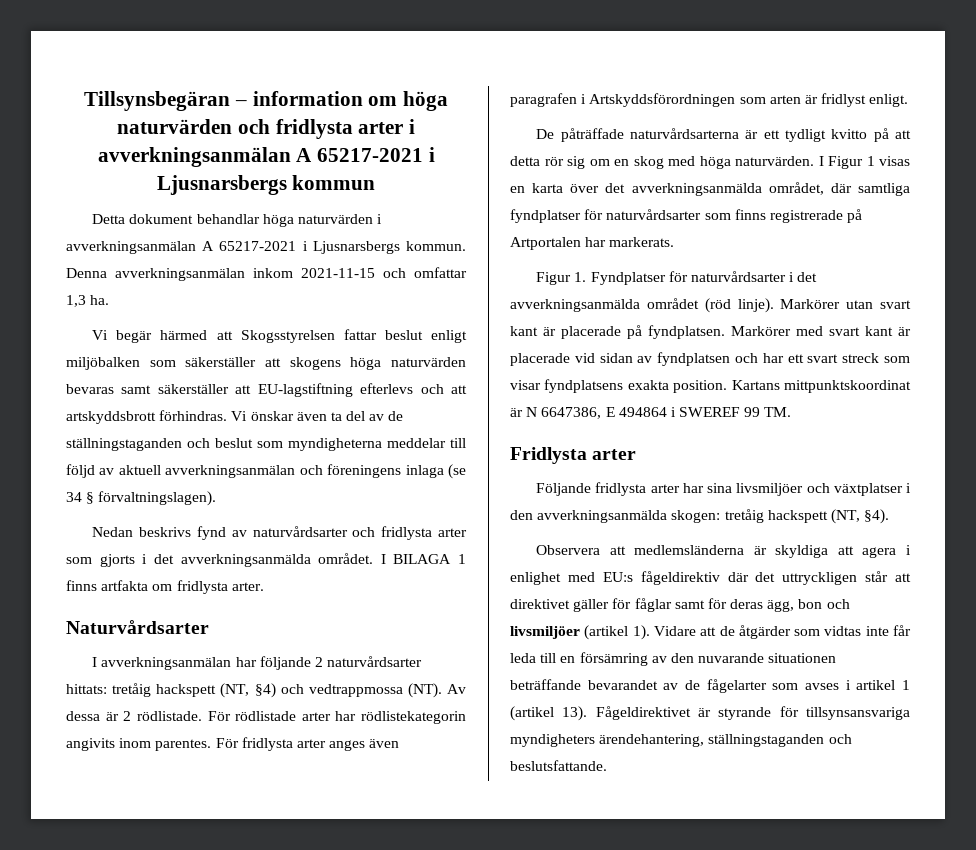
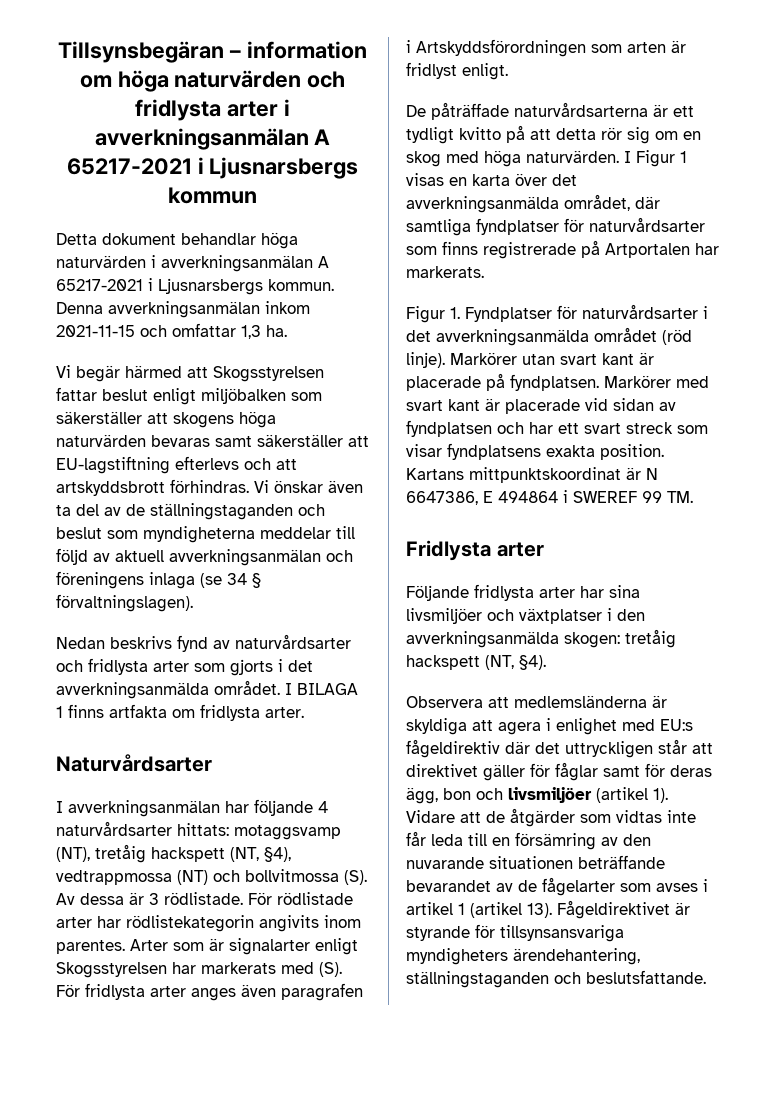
- I avverkningsanmälan har följande 2 naturvårdsarter hittats: tretåig hackspett (NT, §4) och vedtrappmossa (NT). Av dessa är 2 rödlistade.
+ I avverkningsanmälan har följande 4 naturvårdsarter hittats: motaggsvamp (NT), tretåig hackspett (NT, §4), vedtrappmossa (NT) och bollvitmossa (S). Av dessa är 3 rödlistade.
- För fridlysta arter anges även paragrafen i Artskyddsförordningen som arten är fridlyst enligt.
+ Arter som är signalarter enligt Skogsstyrelsen har markerats med (S). För fridlysta arter anges även paragrafen i Artskyddsförordningen som arten är fridlyst enligt.

